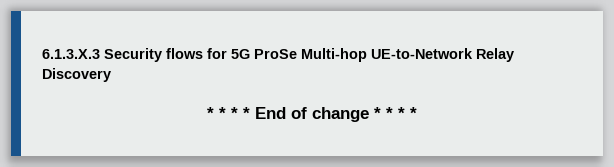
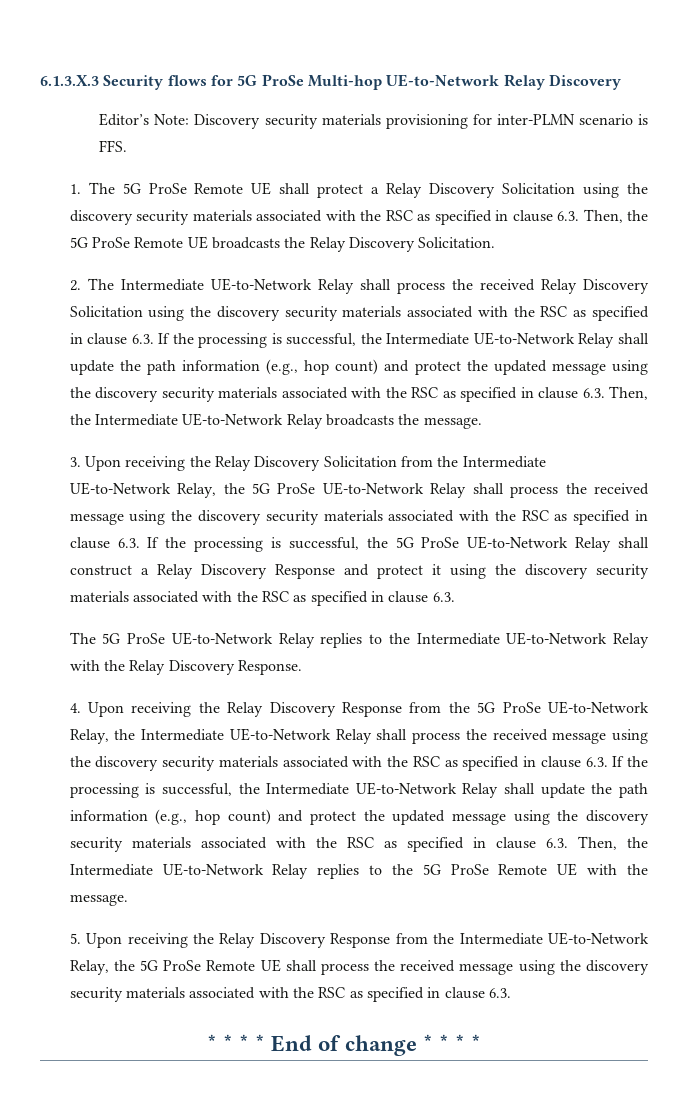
+ Editor’s Note: Discovery security materials provisioning for inter-PLMN scenario is FFS.
+ 1. The 5G ProSe Remote UE shall protect a Relay Discovery Solicitation using the discovery security materials associated with the RSC as specified in clause 6.3. Then, the 5G ProSe Remote UE broadcasts the Relay Discovery Solicitation.
+ 2. The Intermediate UE-to-Network Relay shall process the received Relay Discovery Solicitation using the discovery security materials associated with the RSC as specified in clause 6.3. If the processing is successful, the Intermediate UE-to-Network Relay shall update the path information (e.g., hop count) and protect the updated message using the discovery security materials associated with the RSC as specified in clause 6.3. Then, the Intermediate UE-to-Network Relay broadcasts the message.
+ 3. Upon receiving the Relay Discovery Solicitation from the Intermediate UE-to-Network Relay, the 5G ProSe UE-to-Network Relay shall process the received message using the discovery security materials associated with the RSC as specified in clause 6.3. If the processing is successful, the 5G ProSe UE-to-Network Relay shall construct a Relay Discovery Response and protect it using the discovery security materials associated with the RSC as specified in clause 6.3.
+ The 5G ProSe UE-to-Network Relay replies to the Intermediate UE-to-Network Relay with the Relay Discovery Response.
+ 4. Upon receiving the Relay Discovery Response from the 5G ProSe UE-to-Network Relay, the Intermediate UE-to-Network Relay shall process the received message using the discovery security materials associated with the RSC as specified in clause 6.3. If the processing is successful, the Intermediate UE-to-Network Relay shall update the path information (e.g., hop count) and protect the updated message using the discovery security materials associated with the RSC as specified in clause 6.3. Then, the Intermediate UE-to-Network Relay replies to the 5G ProSe Remote UE with the message.
+ 5. Upon receiving the Relay Discovery Response from the Intermediate UE-to-Network Relay, the 5G ProSe Remote UE shall process the received message using the discovery security materials associated with the RSC as specified in clause 6.3.

